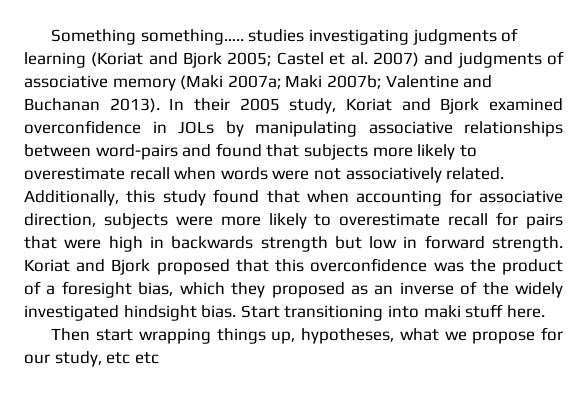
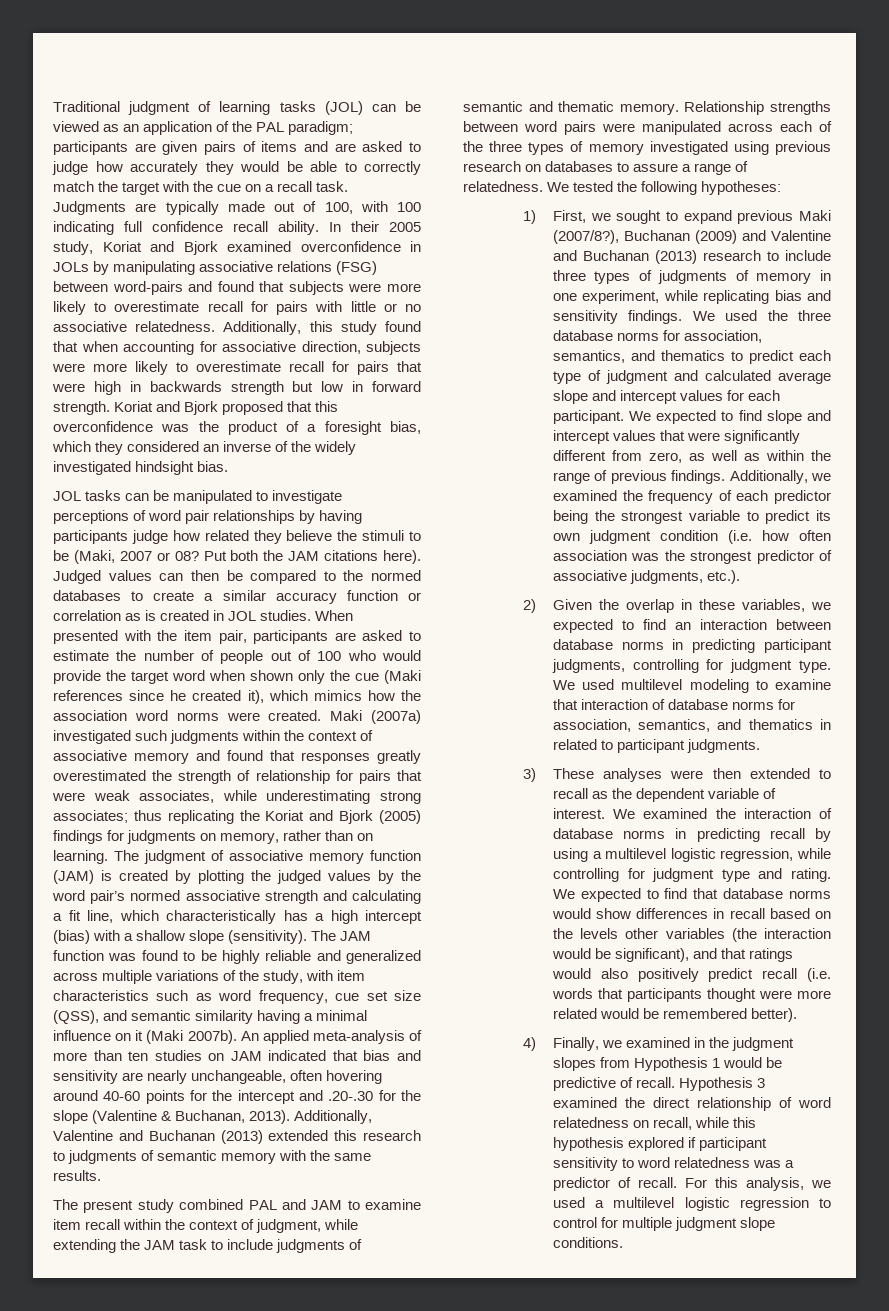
- Something something….. studies investigating judgments of learning (Koriat and Bjork 2005; Castel et al. 2007) and judgments of associative memory (Maki 2007a; Maki 2007b; Valentine and Buchanan 2013).
+ Traditional judgment of learning tasks (JOL) can be viewed as an application of the PAL paradigm; participants are given pairs of items and are asked to judge how accurately they would be able to correctly match the target with the cue on a recall task. Judgments are typically made out of 100, with 100 indicating full confidence recall ability.
- In their 2005 study, Koriat and Bjork examined overconfidence in JOLs by manipulating associative relationships between word-pairs and found that subjects more likely to overestimate recall when words were not associatively related.
+ In their 2005 study, Koriat and Bjork examined overconfidence in JOLs by manipulating associative relations (FSG) between word-pairs and found that subjects were more likely to overestimate recall for pairs with little or no associative relatedness.
- Koriat and Bjork proposed that this overconfidence was the product of a foresight bias, which they proposed as an inverse of the widely investigated hindsight bias. Start transitioning into maki stuff here.
- Then start wrapping things up, hypotheses, what we propose for our study, etc etc
+ Koriat and Bjork proposed that this overconfidence was the product of a foresight bias, which they considered an inverse of the widely investigated hindsight bias.
+ JOL tasks can be manipulated to investigate perceptions of word pair relationships by having participants judge how related they believe the stimuli to be (Maki, 2007 or 08? Put both the JAM citations here). Judged values can then be compared to the normed databases to create a similar accuracy function or correlation as is created in JOL studies. When presented with the item pair, participants are asked to estimate the number of people out of 100 who would provide the target word when shown only the cue (Maki references since he created it), which mimics how the association word norms were created. Maki (2007a) investigated such judgments within the context of associative memory and found that responses greatly overestimated the strength of relationship for pairs that were weak associates, while underestimating strong associates; thus replicating the Koriat and Bjork (2005) findings for judgments on memory, rather than on learning. The judgment of associative memory function (JAM) is created by plotting the judged values by the word pair’s normed associative strength and calculating a fit line, which characteristically has a high intercept (bias) with a shallow slope (sensitivity). The JAM function was found to be highly reliable and generalized across multiple variations of the study, with item characteristics such as word frequency, cue set size (QSS), and semantic similarity having a minimal influence on it (Maki 2007b). An applied meta-analysis of more than ten studies on JAM indicated that bias and sensitivity are nearly unchangeable, often hovering around 40-60 points for the intercept and .20-.30 for the slope (Valentine & Buchanan, 2013). Additionally, Valentine and Buchanan (2013) extended this research to judgments of semantic memory with the same results.
+ The present study combined PAL and JAM to examine item recall within the context of judgment, while extending the JAM task to include judgments of semantic and thematic memory. Relationship strengths between word pairs were manipulated across each of the three types of memory investigated using previous research on databases to assure a range of relatedness. We tested the following hypotheses:
+ 1) First, we sought to expand previous Maki (2007/8?), Buchanan (2009) and Valentine and Buchanan (2013) research to include three types of judgments of memory in one experiment, while replicating bias and sensitivity findings. We used the three database norms for association, semantics, and thematics to predict each type of judgment and calculated average slope and intercept values for each participant. We expected to find slope and intercept values that were significantly different from zero, as well as within the range of previous findings. Additionally, we examined the frequency of each predictor being the strongest variable to predict its own judgment condition (i.e. how often association was the strongest predictor of associative judgments, etc.).
+ 2) Given the overlap in these variables, we expected to find an interaction between database norms in predicting participant judgments, controlling for judgment type. We used multilevel modeling to examine that interaction of database norms for association, semantics, and thematics in related to participant judgments.
+ 3) These analyses were then extended to recall as the dependent variable of interest. We examined the interaction of database norms in predicting recall by using a multilevel logistic regression, while controlling for judgment type and rating. We expected to find that database norms would show differences in recall based on the levels other variables (the interaction would be significant), and that ratings would also positively predict recall (i.e. words that participants thought were more related would be remembered better).
+ 4) Finally, we examined in the judgment slopes from Hypothesis 1 would be predictive of recall. Hypothesis 3 examined the direct relationship of word relatedness on recall, while this hypothesis explored if participant sensitivity to word relatedness was a predictor of recall. For this analysis, we used a multilevel logistic regression to control for multiple judgment slope conditions.

